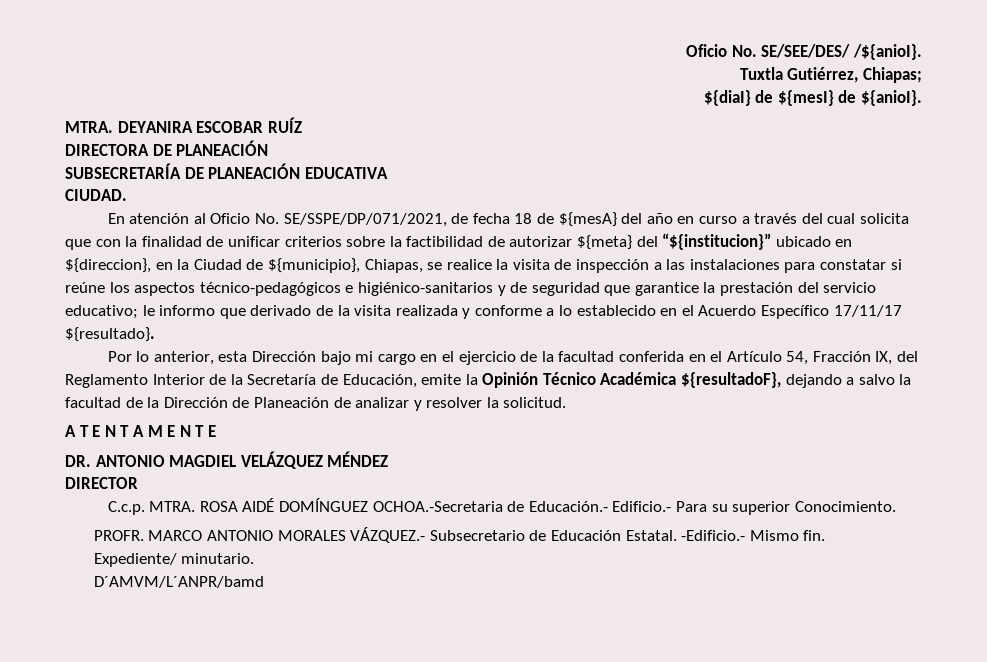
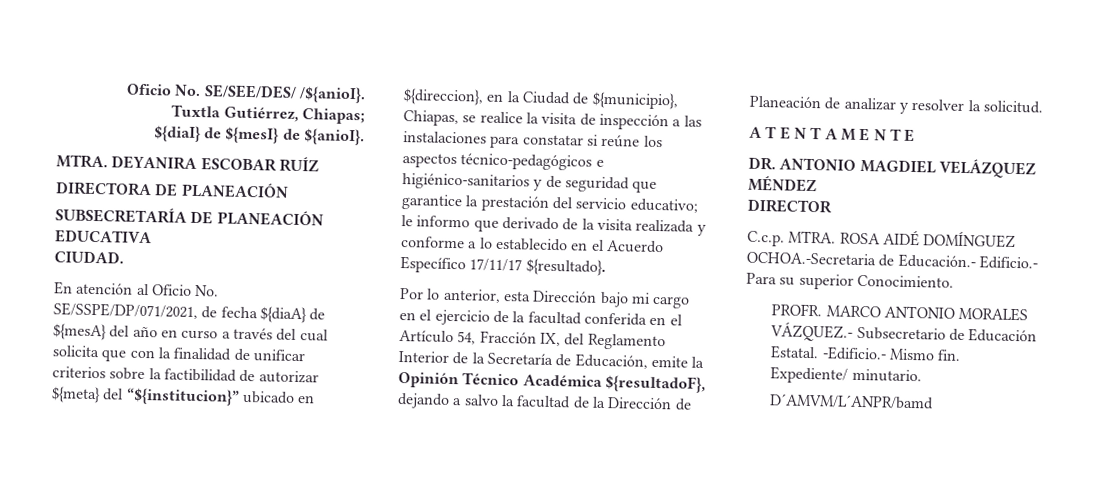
- En atención al Oficio No. SE/SSPE/DP/071/2021, de fecha 18 de ${mesA} del año en curso a través del cual solicita que con la finalidad de unificar criterios sobre la factibilidad de autorizar ${meta} del “${institucion}” ubicado en ${direccion}, en la Ciudad de ${municipio}, Chiapas, se realice la visita de inspección a las instalaciones para constatar si reúne los aspectos técnico-pedagógicos e higiénico-sanitarios y de seguridad que garantice la prestación del servicio educativo;
+ En atención al Oficio No. SE/SSPE/DP/071/2021, de fecha ${diaA} de ${mesA} del año en curso a través del cual solicita que con la finalidad de unificar criterios sobre la factibilidad de autorizar ${meta} del “${institucion}” ubicado en ${direccion}, en la Ciudad de ${municipio}, Chiapas, se realice la visita de inspección a las instalaciones para constatar si reúne los aspectos técnico-pedagógicos e higiénico-sanitarios y de seguridad que garantice la prestación del servicio educativo;

